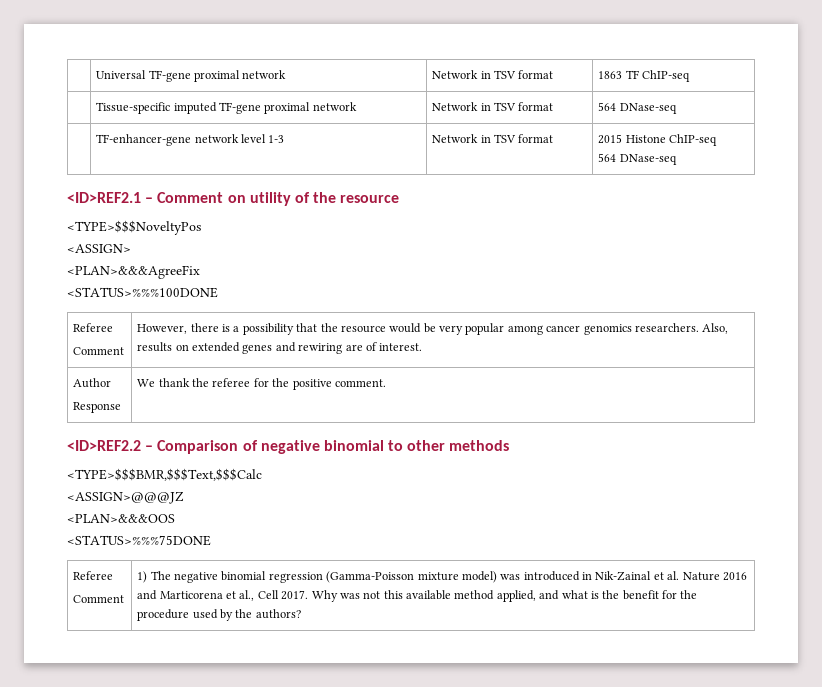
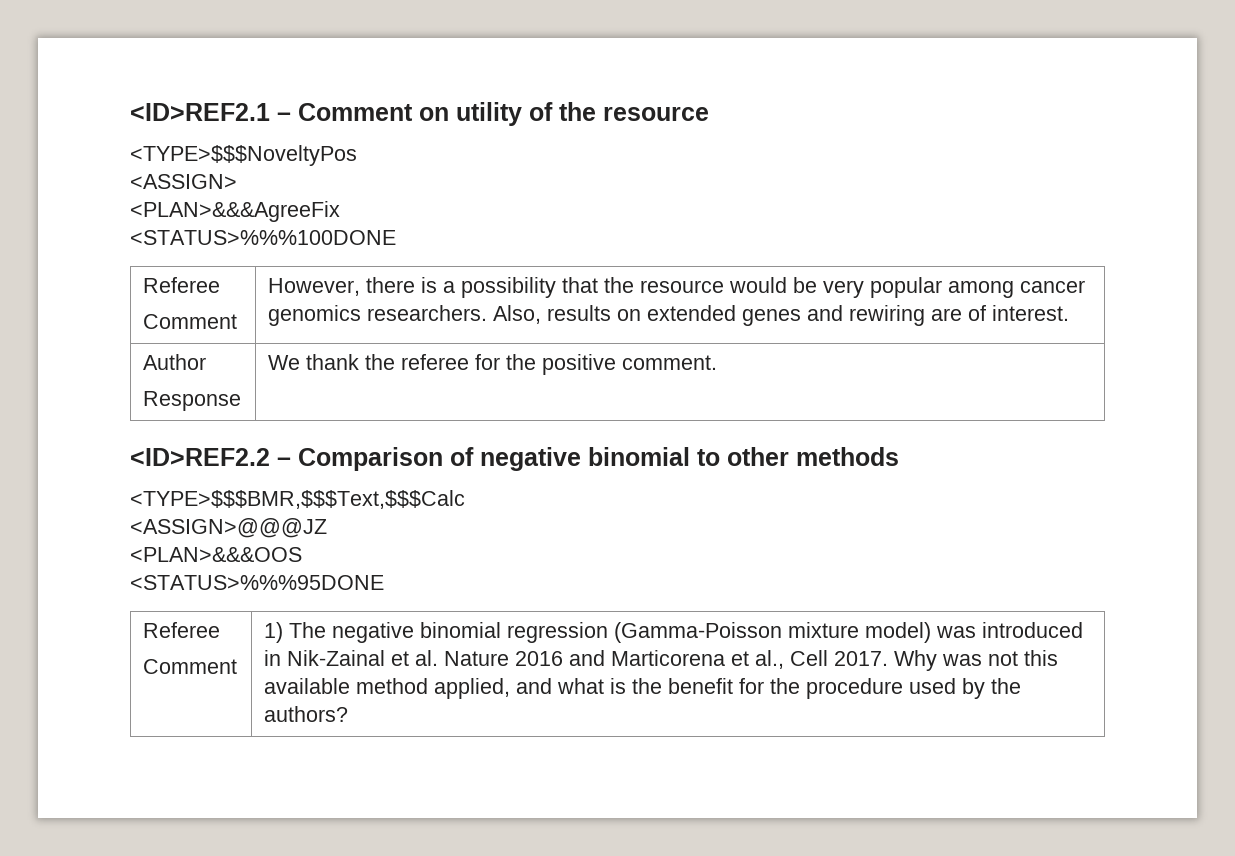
- | Universal TF-gene proximal network | Network in TSV format | 1863 TF ChIP-seq
- | Tissue-specific imputed TF-gene proximal network | Network in TSV format | 564 DNase-seq
- | TF-enhancer-gene network level 1-3 | Network in TSV format | 2015 Histone ChIP-seq
- 564 DNase-seq
- <STATUS>%%%75DONE
+ <STATUS>%%%95DONE

